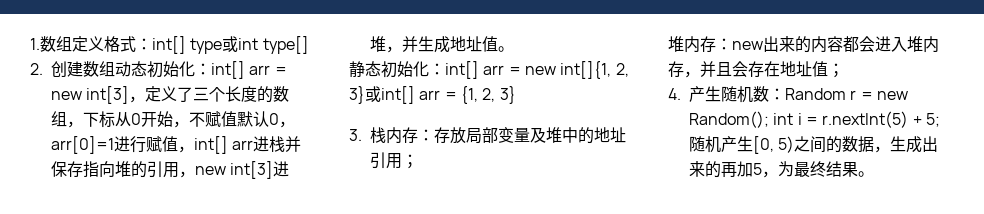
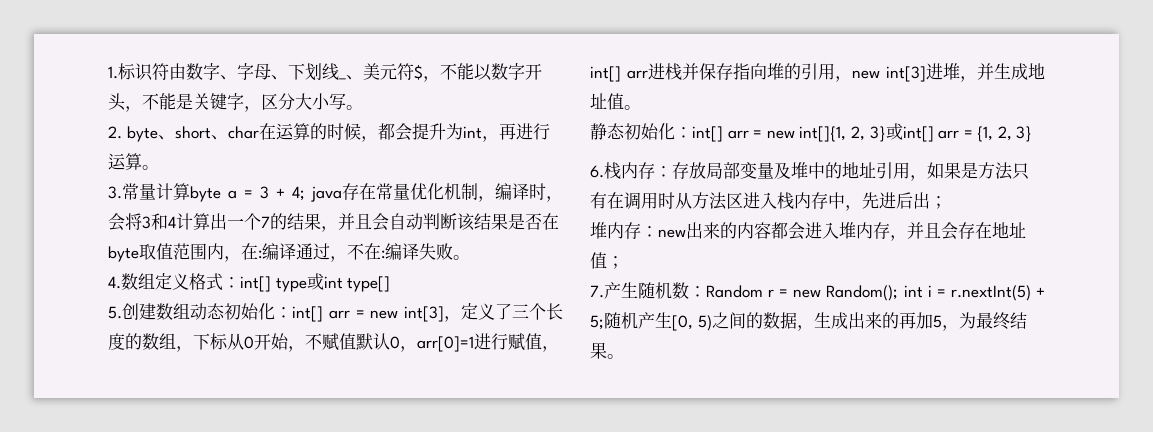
- 1.数组定义格式：int[] type或int type[]
+ 1.标识符由数字、字母、下划线_、美元符$，不能以数字开头，不能是关键字，区分大小写。
+ 2. byte、short、char在运算的时候，都会提升为int，再进行运算。
+ 3.常量计算byte a = 3 + 4; java存在常量优化机制，编译时，会将3和4计算出一个7的结果，并且会自动判断该结果是否在byte取值范围内，在:编译通过，不在:编译失败。
+ 4.数组定义格式：int[] type或int type[]
- 2.创建数组动态初始化：int[] arr = new int[3]，定义了三个长度的数组，下标从0开始，不赋值默认0，arr[0]=1进行赋值，int[] arr进栈并保存指向堆的引用，new int[3]进堆，并生成地址值。
+ 5.创建数组动态初始化：int[] arr = new int[3]，定义了三个长度的数组，下标从0开始，不赋值默认0，arr[0]=1进行赋值，int[] arr进栈并保存指向堆的引用，new int[3]进堆，并生成地址值。
- 3.栈内存：存放局部变量及堆中的地址引用；
+ 6.栈内存：存放局部变量及堆中的地址引用，如果是方法只有在调用时从方法区进入栈内存中，先进后出；
- 4.产生随机数：Random r = new Random(); int i = r.nextInt(5) + 5;随机产生[0, 5)之间的数据，生成出来的再加5，为最终结果。
+ 7.产生随机数：Random r = new Random(); int i = r.nextInt(5) + 5;随机产生[0, 5)之间的数据，生成出来的再加5，为最终结果。

